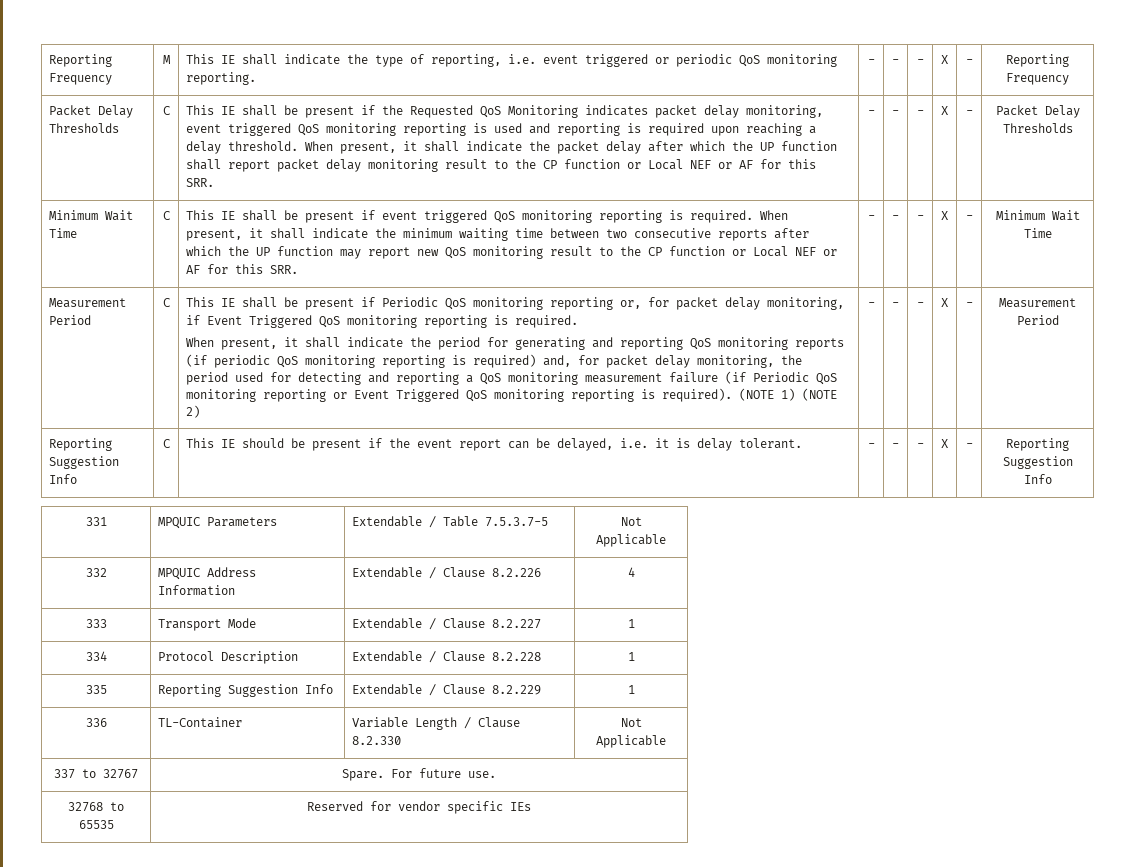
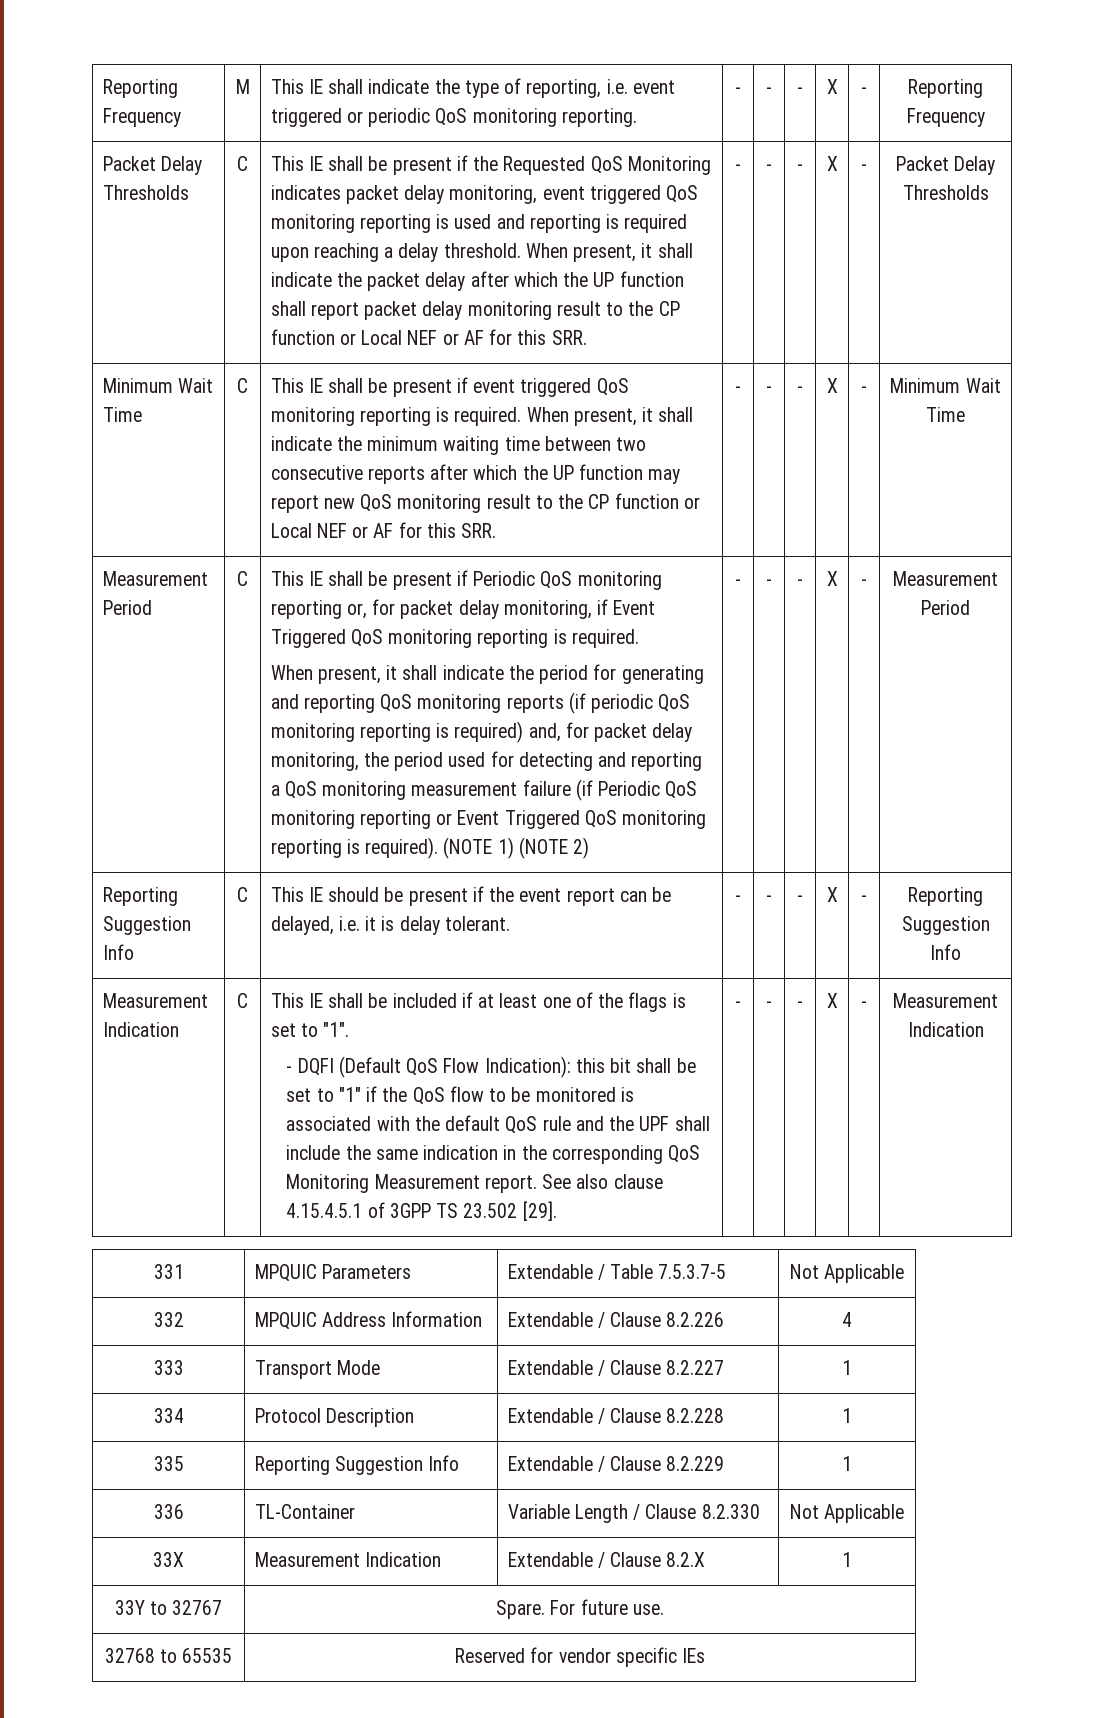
+ Measurement Indication | C | This IE shall be included if at least one of the flags is set to "1".
+ - DQFI (Default QoS Flow Indication): this bit shall be set to "1" if the QoS flow to be monitored is associated with the default QoS rule and the UPF shall include the same indication in the corresponding QoS Monitoring Measurement report. See also clause 4.15.4.5.1 of 3GPP TS 23.502 [29]. | - | - | - | X | - | Measurement Indication
- 337 to 32767 | Spare. For future use.
+ 33X | Measurement Indication | Extendable / Clause 8.2.X | 1
+ 33Y to 32767 | Spare. For future use.

